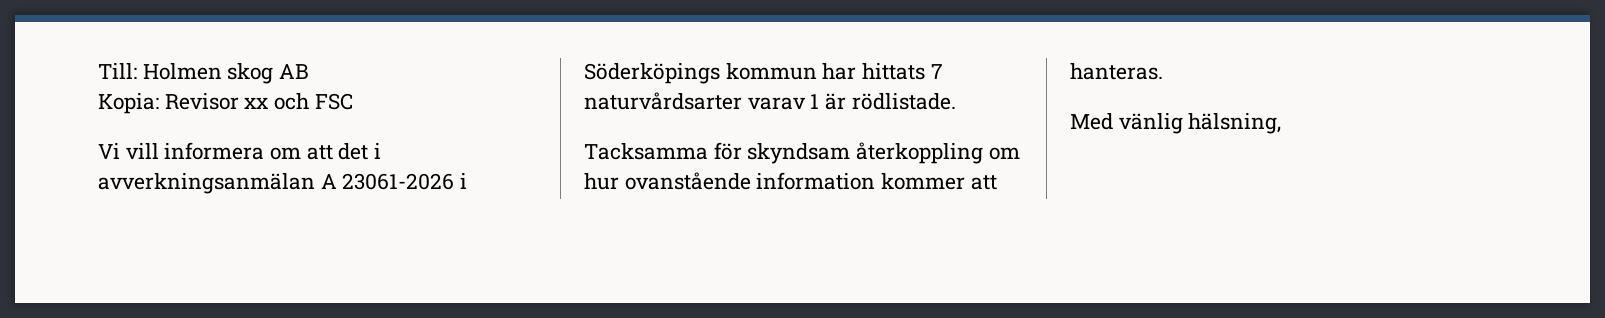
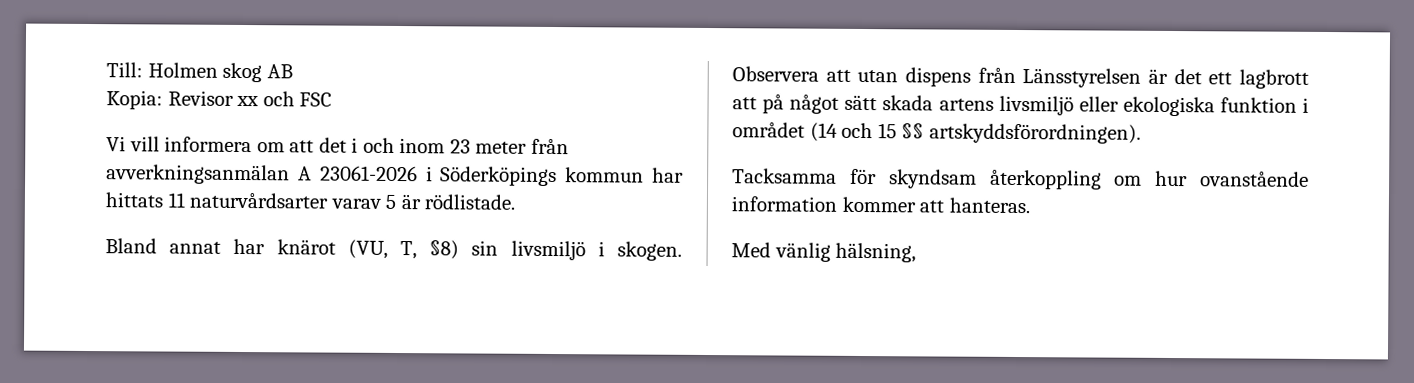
- Vi vill informera om att det i avverkningsanmälan A 23061-2026 i Söderköpings kommun har hittats 7 naturvårdsarter varav 1 är rödlistade.
+ Vi vill informera om att det i och inom 23 meter från avverkningsanmälan A 23061-2026 i Söderköpings kommun har hittats 11 naturvårdsarter varav 5 är rödlistade.
+ Bland annat har knärot (VU, T, §8) sin livsmiljö i skogen. Observera att utan dispens från Länsstyrelsen är det ett lagbrott att på något sätt skada artens livsmiljö eller ekologiska funktion i området (14 och 15 §§ artskyddsförordningen).

